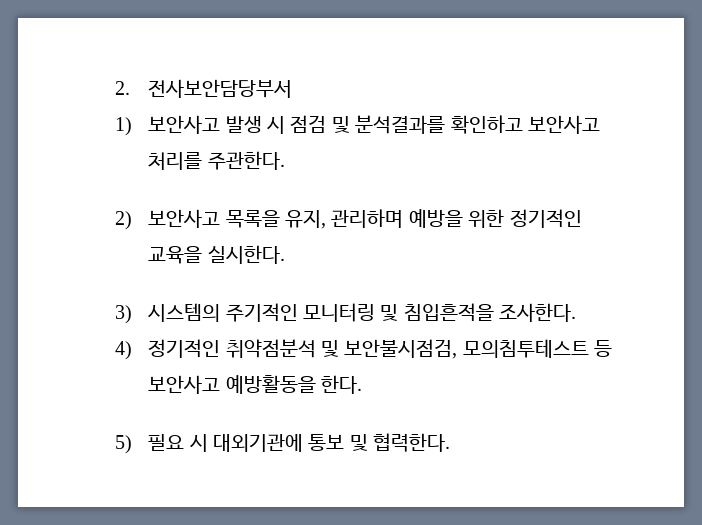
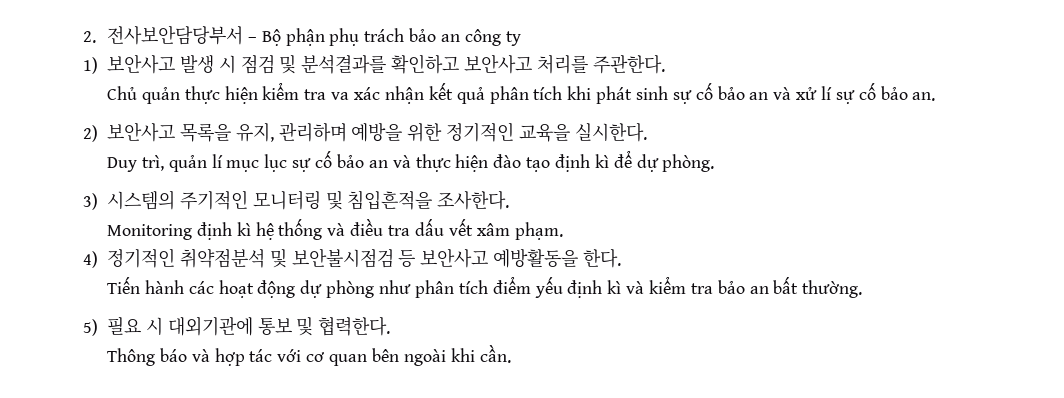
- 2. 전사보안담당부서
+ 2. 전사보안담당부서 – Bộ phận phụ trách bảo an công ty
+ Chủ quản thực hiện kiểm tra va xác nhận kết quả phân tích khi phát sinh sự cố bảo an và xử lí sự cố bảo an.
+ Duy trì, quản lí mục lục sự cố bảo an và thực hiện đào tạo định kì để dự phòng.
+ Monitoring định kì hệ thống và điều tra dấu vết xâm phạm.
- 4) 정기적인 취약점분석 및 보안불시점검, 모의침투테스트 등 보안사고 예방활동을 한다.
+ 4) 정기적인 취약점분석 및 보안불시점검 등 보안사고 예방활동을 한다.
+ Tiến hành các hoạt động dự phòng như phân tích điểm yếu định kì và kiểm tra bảo an bất thường.
+ Thông báo và hợp tác với cơ quan bên ngoài khi cần.

